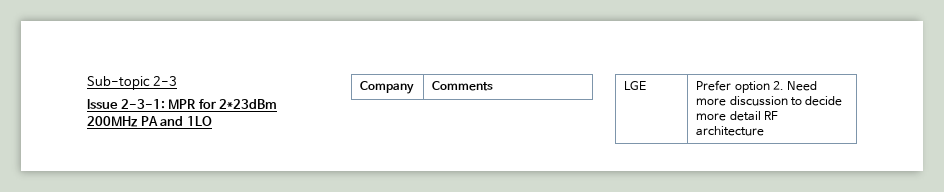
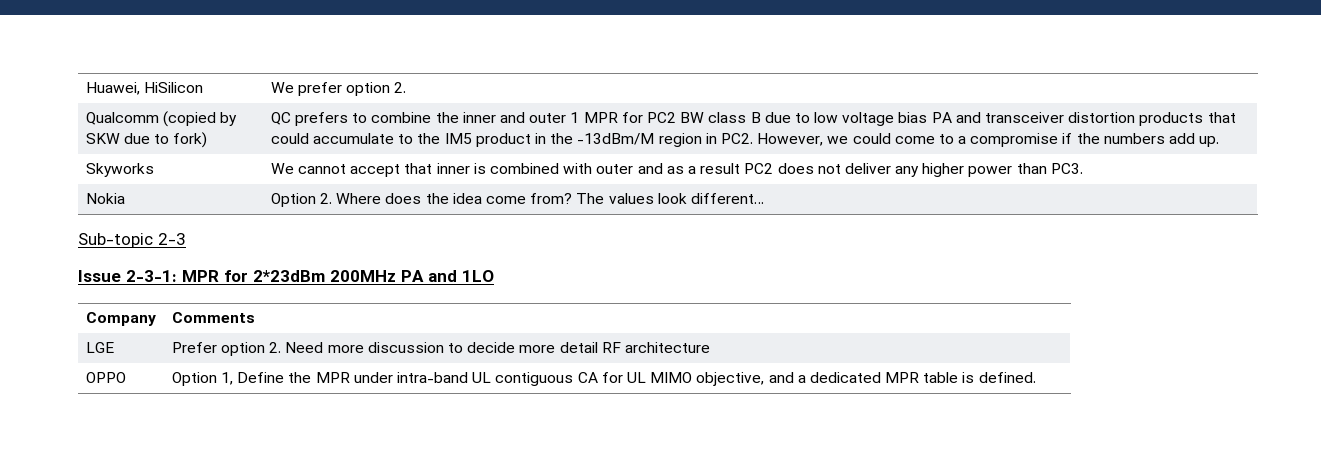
+ Huawei, HiSilicon | We prefer option 2.
+ Qualcomm (copied by SKW due to fork) | QC prefers to combine the inner and outer 1 MPR for PC2 BW class B due to low voltage bias PA and transceiver distortion products that could accumulate to the IM5 product in the -13dBm/M region in PC2. However, we could come to a compromise if the numbers add up.
+ Skyworks | We cannot accept that inner is combined with outer and as a result PC2 does not deliver any higher power than PC3.
+ Nokia | Option 2. Where does the idea come from? The values look different…
+ OPPO | Option 1, Define the MPR under intra-band UL contiguous CA for UL MIMO objective, and a dedicated MPR table is defined.

